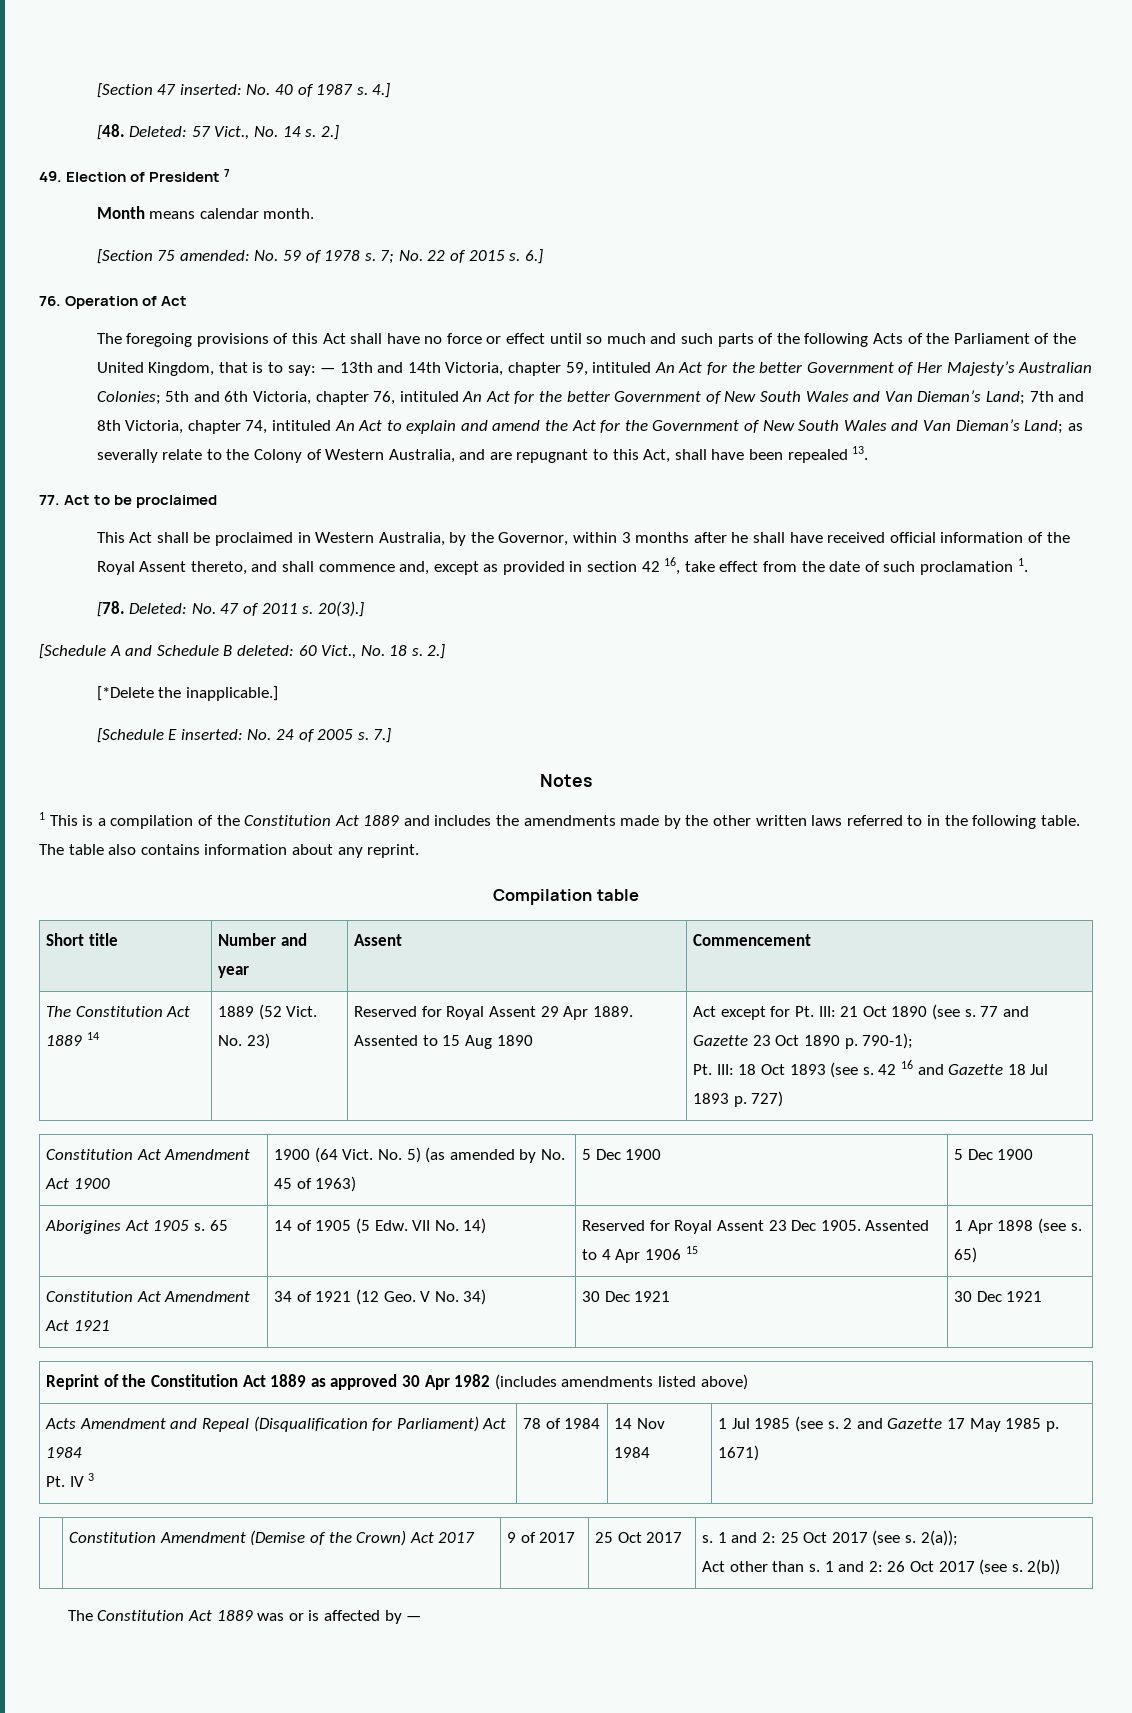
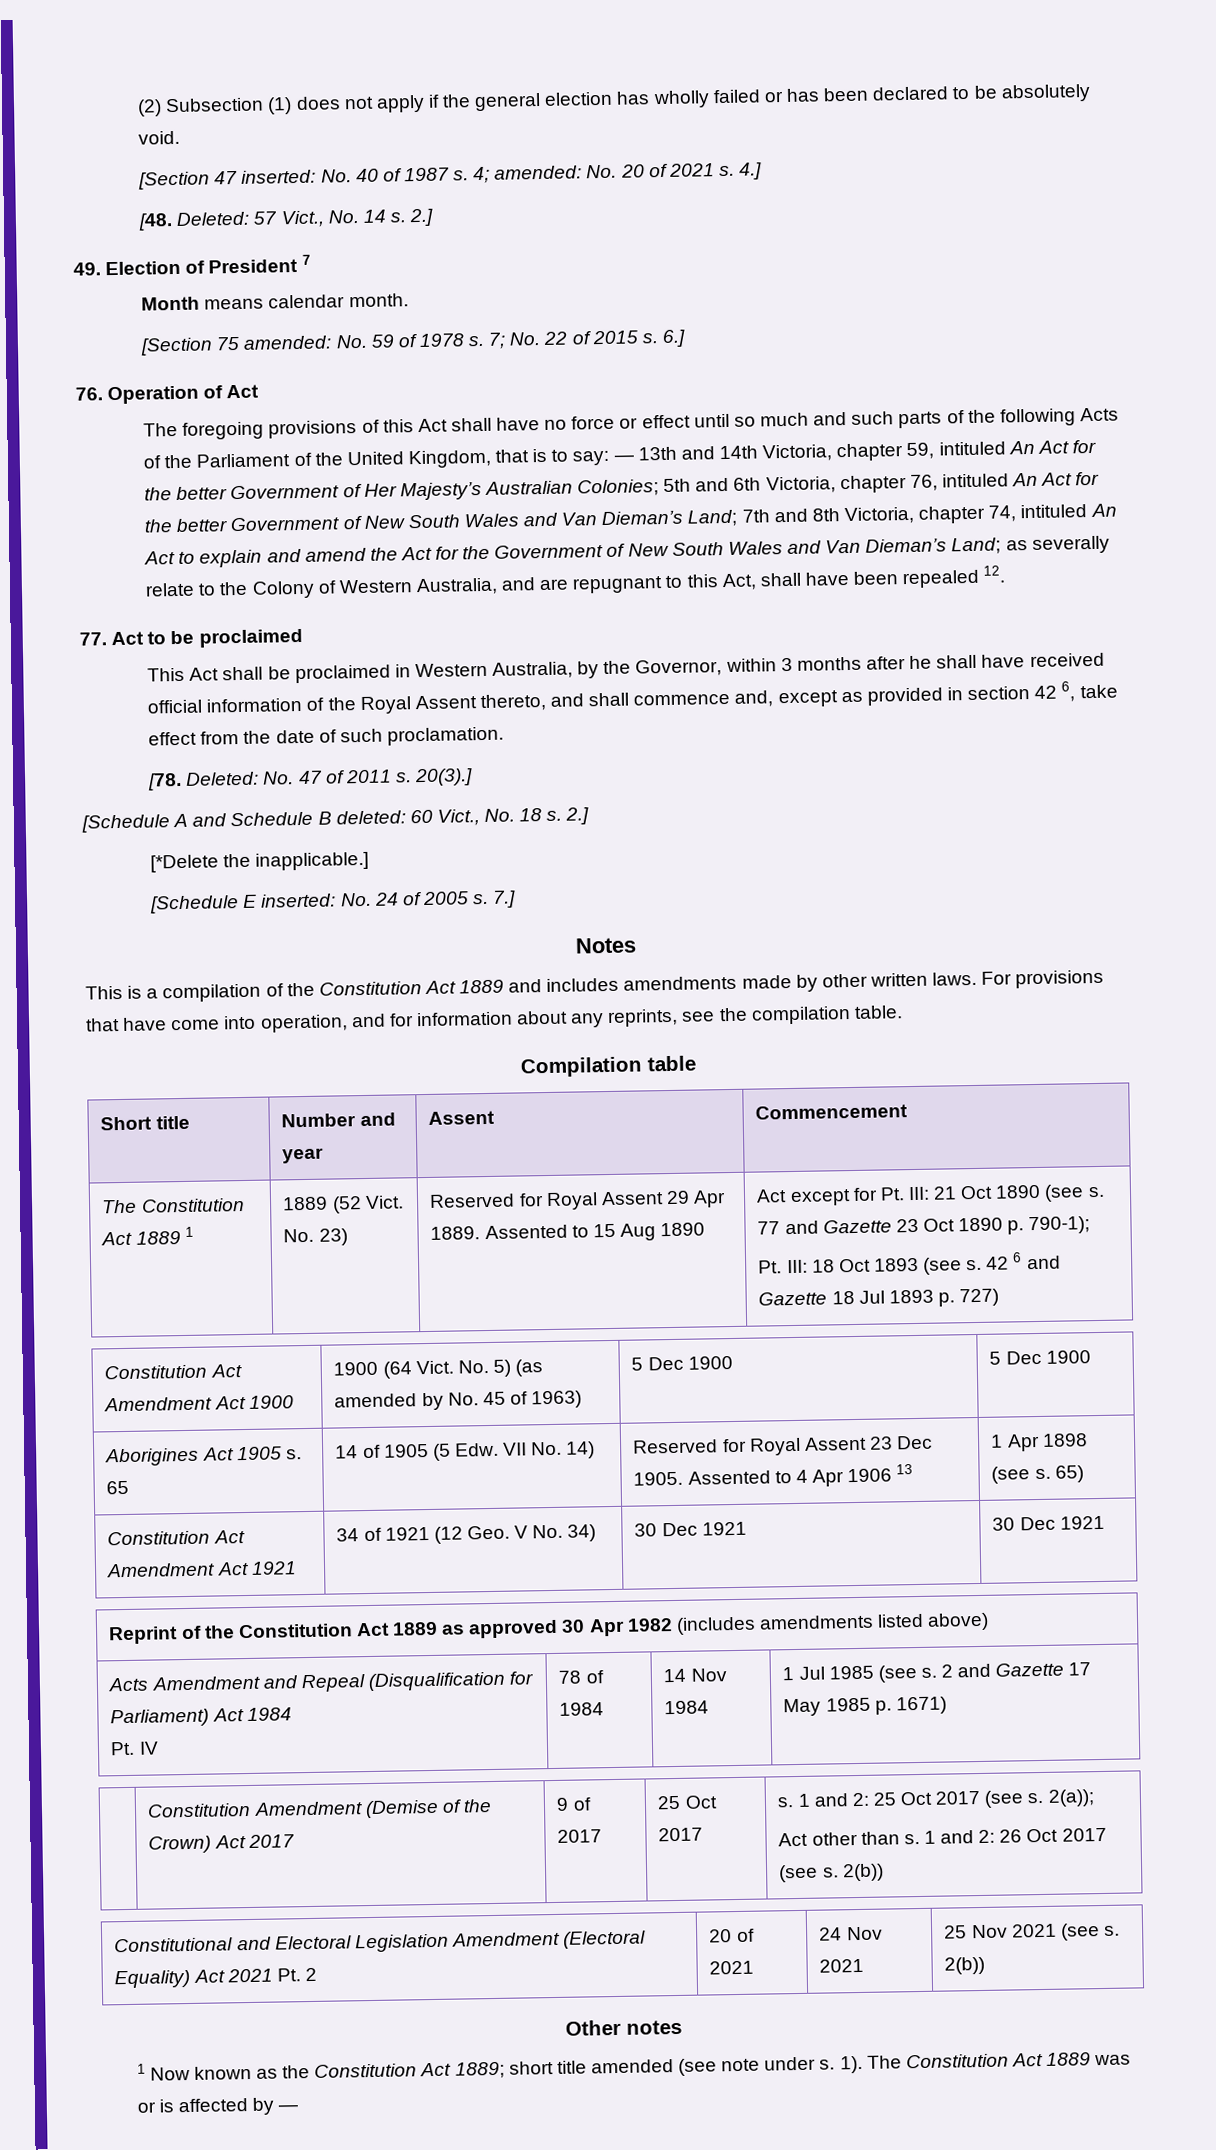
+ (2) Subsection (1) does not apply if the general election has wholly failed or has been declared to be absolutely void.
+ 4; amended: No. 20 of 2021 s.
- as severally relate to the Colony of Western Australia, and are repugnant to this Act, shall have been repealed 13.
+ as severally relate to the Colony of Western Australia, and are repugnant to this Act, shall have been repealed 12.
- This Act shall be proclaimed in Western Australia, by the Governor, within 3 months after he shall have received official information of the Royal Assent thereto, and shall commence and, except as provided in section 42 16, take effect from the date of such proclamation 1.
+ This Act shall be proclaimed in Western Australia, by the Governor, within 3 months after he shall have received official information of the Royal Assent thereto, and shall commence and, except as provided in section 42 6, take effect from the date of such proclamation.
- 1 This is a compilation of the Constitution Act 1889 and includes the amendments made by the other written laws referred to in the following table. The table also contains information about any reprint.
+ This is a compilation of the Constitution Act 1889 and includes amendments made by other written laws. For provisions that have come into operation, and for information about any reprints, see the compilation table.
- The Constitution Act 1889 14
+ The Constitution Act 1889 1
- 42 16 and Gazette 18 Jul 1893 p. 727)
+ 42 6 and Gazette 18 Jul 1893 p. 727)
- Aborigines Act 1905 s. 65 | 14 of 1905 (5 Edw. VII No. 14) | Reserved for Royal Assent 23 Dec 1905. Assented to 4 Apr 1906 15 | 1 Apr 1898 (see s. 65)
+ Aborigines Act 1905 s. 65 | 14 of 1905 (5 Edw. VII No. 14) | Reserved for Royal Assent 23 Dec 1905. Assented to 4 Apr 1906 13 | 1 Apr 1898 (see s. 65)
  Acts Amendment and Repeal (Disqualification for Parliament) Act 1984
- Pt. IV 3 | 78 of 1984 | 14 Nov 1984 | 1 Jul 1985 (see s. 2 and Gazette 17 May 1985 p. 1671)
+ Pt. IV | 78 of 1984 | 14 Nov 1984 | 1 Jul 1985 (see s. 2 and Gazette 17 May 1985 p. 1671)
+ Constitutional and Electoral Legislation Amendment (Electoral Equality) Act 2021 Pt. 2 | 20 of 2021 | 24 Nov 2021 | 25 Nov 2021 (see s. 2(b))
+ Other notes
+ 1 Now known as the Constitution Act 1889; short title amended (see note under s. 1).

